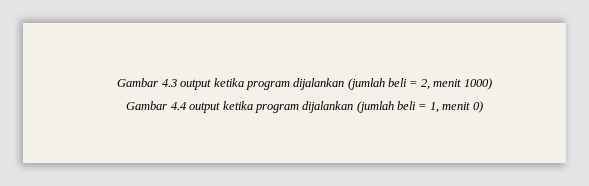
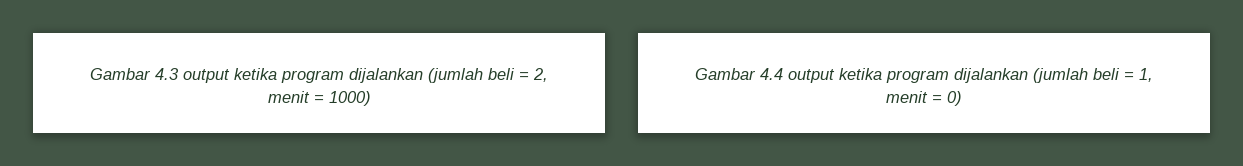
- Gambar 4.3 output ketika program dijalankan (jumlah beli = 2, menit 1000)
+ Gambar 4.3 output ketika program dijalankan (jumlah beli = 2, menit = 1000)
- Gambar 4.4 output ketika program dijalankan (jumlah beli = 1, menit 0)
+ Gambar 4.4 output ketika program dijalankan (jumlah beli = 1, menit = 0)

